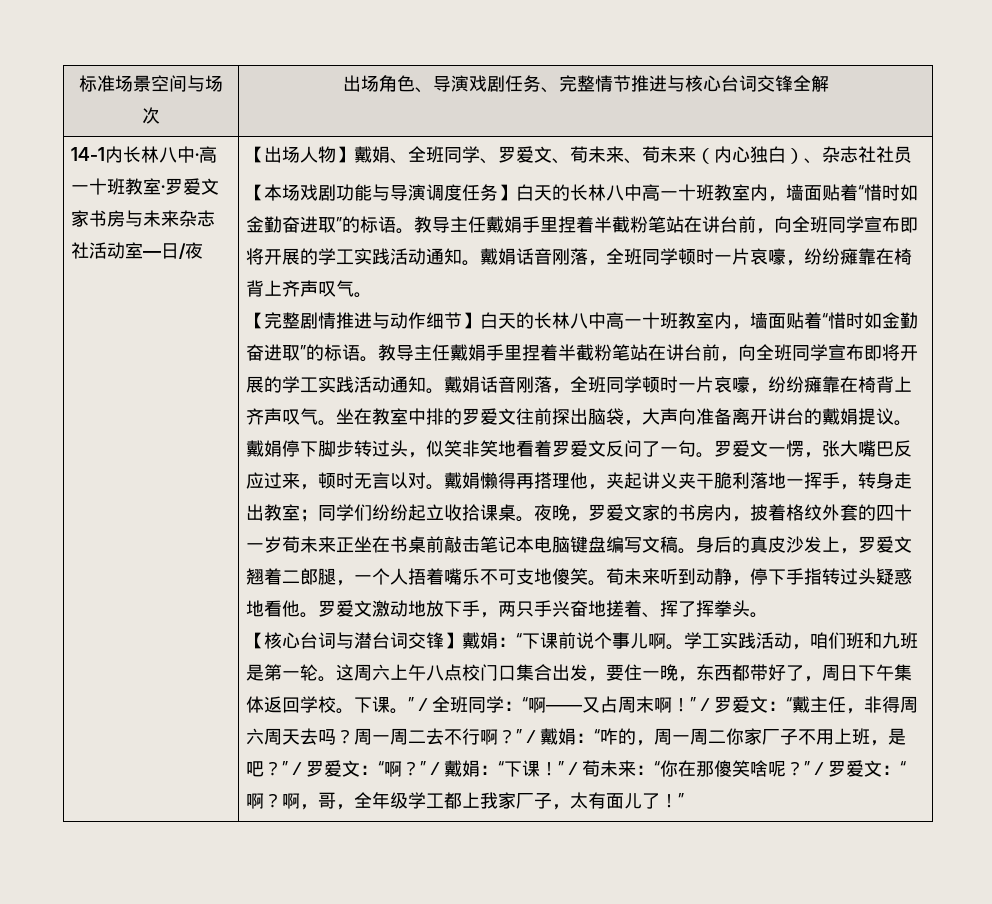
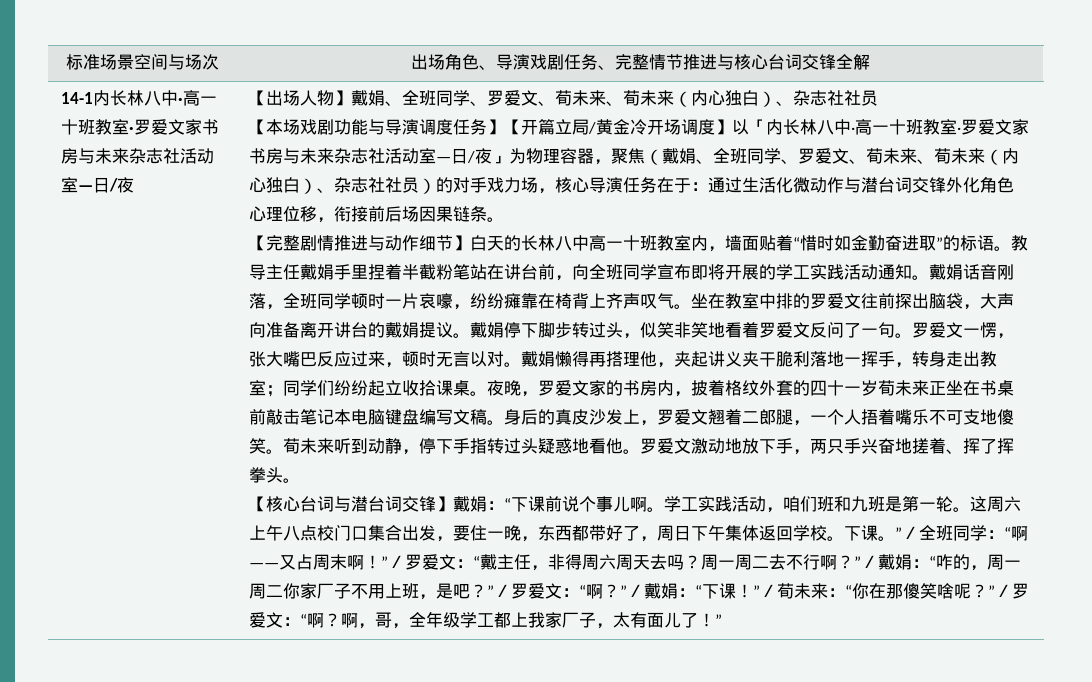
- 【本场戏剧功能与导演调度任务】白天的长林八中高一十班教室内，墙面贴着“惜时如金勤奋进取”的标语。教导主任戴娟手里捏着半截粉笔站在讲台前，向全班同学宣布即将开展的学工实践活动通知。戴娟话音刚落，全班同学顿时一片哀嚎，纷纷瘫靠在椅背上齐声叹气。
+ 【本场戏剧功能与导演调度任务】【开篇立局/黄金冷开场调度】以「内长林八中·高一十班教室·罗爱文家书房与未来杂志社活动室—日/夜」为物理容器，聚焦（戴娟、全班同学、罗爱文、荀未来、荀未来（内心独白）、杂志社社员）的对手戏力场，核心导演任务在于：通过生活化微动作与潜台词交锋外化角色心理位移，衔接前后场因果链条。

